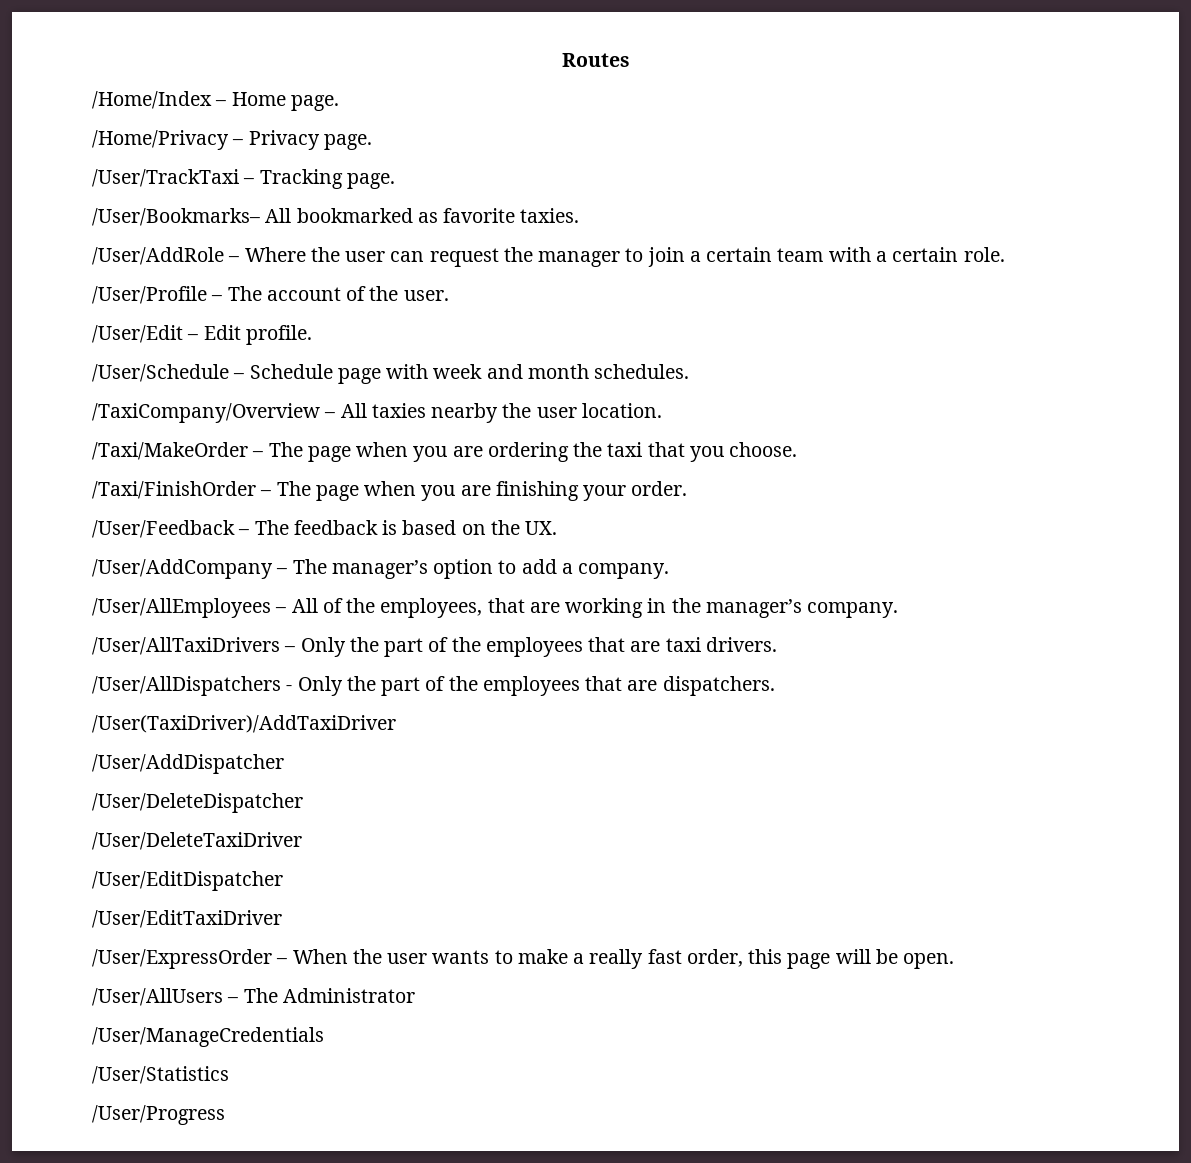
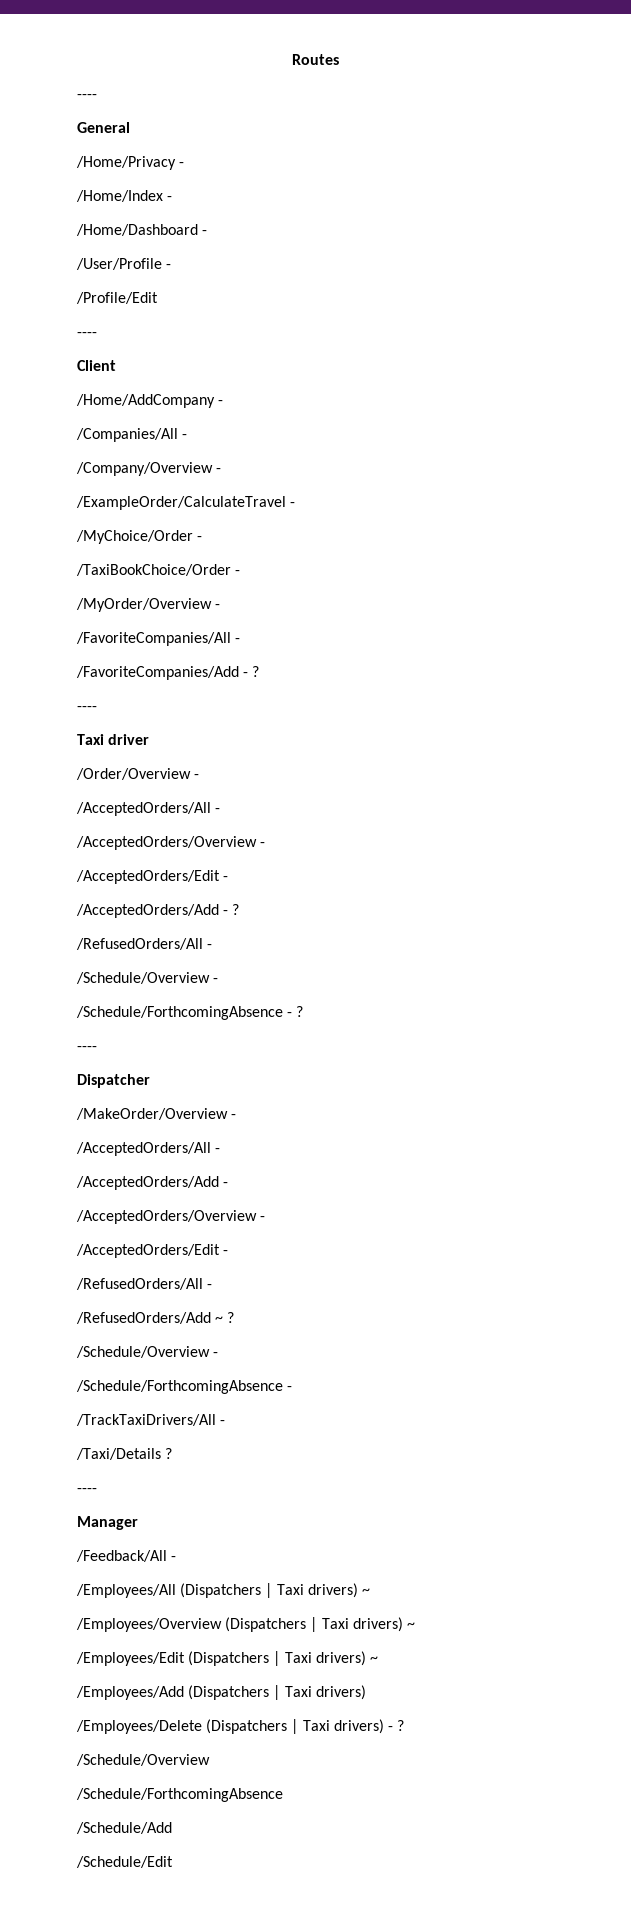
  Routes
- /Home/Index – Home page.
- /Home/Privacy – Privacy page.
- /User/TrackTaxi – Tracking page.
- /User/Bookmarks– All bookmarked as favorite taxies.
- /User/AddRole – Where the user can request the manager to join a certain team with a certain role.
- /User/Profile – The account of the user.
- /User/Edit – Edit profile.
- /User/Schedule – Schedule page with week and month schedules.
- /TaxiCompany/Overview – All taxies nearby the user location.
- /Taxi/MakeOrder – The page when you are ordering the taxi that you choose.
- /Taxi/FinishOrder – The page when you are finishing your order.
- /User/Feedback – The feedback is based on the UX.
- /User/AddCompany – The manager’s option to add a company.
- /User/AllEmployees – All of the employees, that are working in the manager’s company.
- /User/AllTaxiDrivers – Only the part of the employees that are taxi drivers.
- /User/AllDispatchers - Only the part of the employees that are dispatchers.
- /User(TaxiDriver)/AddTaxiDriver
- /User/AddDispatcher
- /User/DeleteDispatcher
- /User/DeleteTaxiDriver
- /User/EditDispatcher
- /User/EditTaxiDriver
- /User/ExpressOrder – When the user wants to make a really fast order, this page will be open.
- /User/AllUsers – The Administrator
- /User/ManageCredentials
- /User/Statistics
- /User/Progress
+ ----
+ General
+ /Home/Privacy -
+ /Home/Index -
+ /Home/Dashboard -
+ /User/Profile -
+ /Profile/Edit
+ ----
+ Client
+ /Home/AddCompany -
+ /Companies/All -
+ /Company/Overview -
+ /ExampleOrder/CalculateTravel -
+ /MyChoice/Order -
+ /TaxiBookChoice/Order -
+ /MyOrder/Overview -
+ /FavoriteCompanies/All -
+ /FavoriteCompanies/Add - ?
+ ----
+ Taxi driver
+ /Order/Overview -
+ /АcceptedOrders/All -
+ /АcceptedOrders/Overview -
+ /АcceptedOrders/Edit -
+ /АcceptedOrders/Add - ?
+ /RefusedOrders/All -
+ /Schedule/Overview -
+ /Schedule/ForthcomingAbsence - ?
+ ----
+ Dispatcher
+ /MakeOrder/Overview -
+ /АcceptedOrders/All -
+ /АcceptedOrders/Add -
+ /АcceptedOrders/Overview -
+ /АcceptedOrders/Edit -
+ /RefusedOrders/All -
+ /RefusedOrders/Add ~ ?
+ /Schedule/Overview -
+ /Schedule/ForthcomingAbsence -
+ /TrackTaxiDrivers/All -
+ /Taxi/Details ?
+ ----
+ Manager
+ /Feedback/All -
+ /Employees/All (Dispatchers | Taxi drivers) ~
+ /Employees/Overview (Dispatchers | Taxi drivers) ~
+ /Employees/Edit (Dispatchers | Taxi drivers) ~
+ /Employees/Add (Dispatchers | Taxi drivers)
+ /Employees/Delete (Dispatchers | Taxi drivers) - ?
+ /Schedule/Overview
+ /Schedule/ForthcomingAbsence
+ /Schedule/Add
+ /Schedule/Edit

